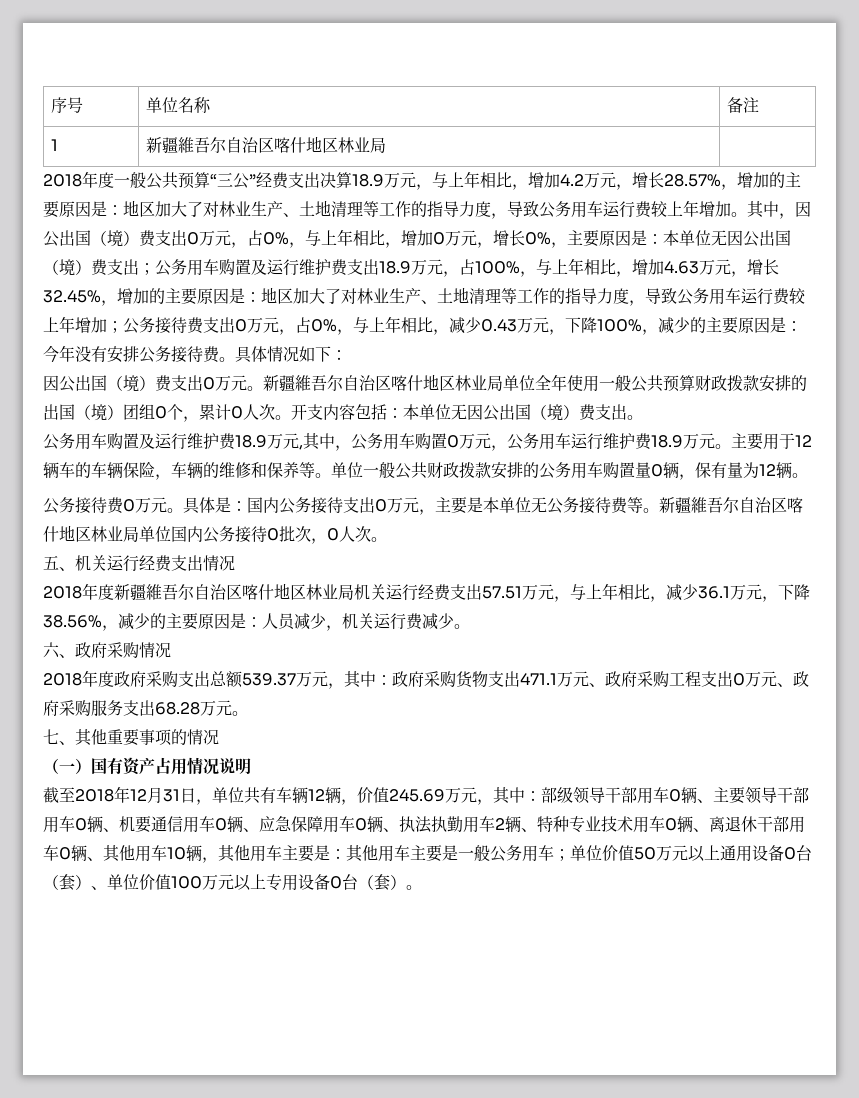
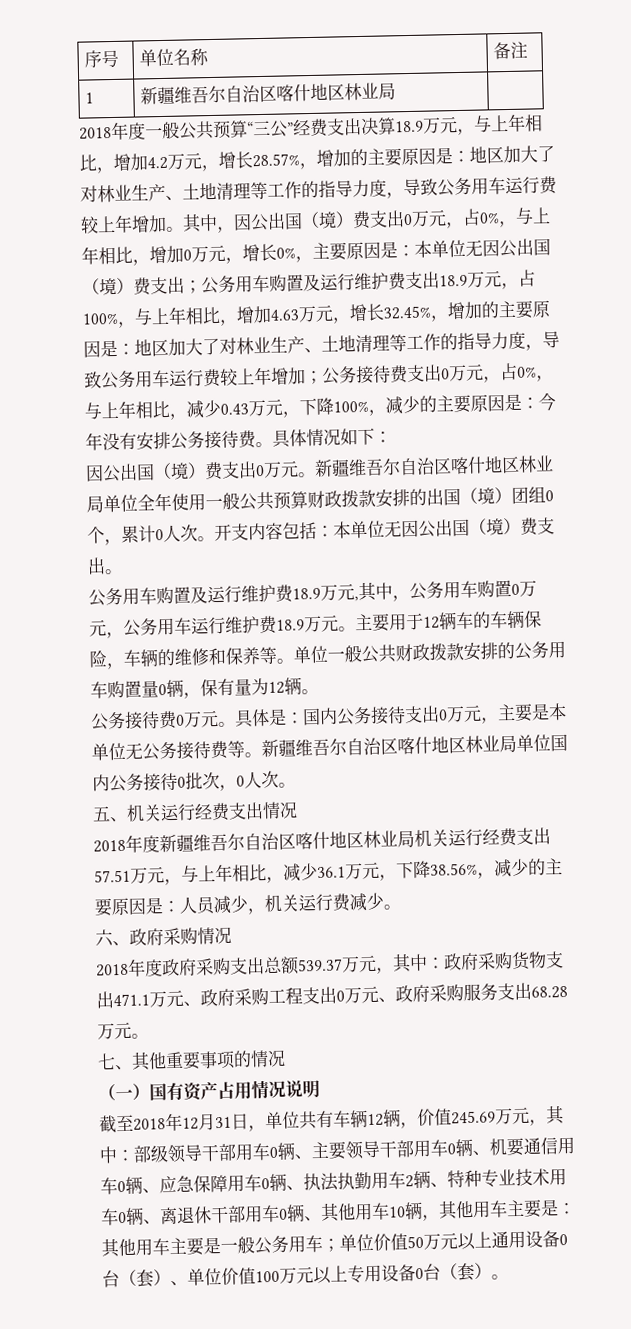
- 1 | 新疆維吾尔自治区喀什地区林业局 |
+ 1 | 新疆维吾尔自治区喀什地区林业局 |
- 新疆維吾尔自治区喀什地区林业局单位全年使用一般公共预算财政拨款安排的出国（境）团组0个，累计0人次。
+ 新疆维吾尔自治区喀什地区林业局单位全年使用一般公共预算财政拨款安排的出国（境）团组0个，累计0人次。
- 新疆維吾尔自治区喀什地区林业局单位国内公务接待0批次，0人次。
+ 新疆维吾尔自治区喀什地区林业局单位国内公务接待0批次，0人次。
- 2018年度新疆維吾尔自治区喀什地区林业局机关运行经费支出57.51万元，与上年相比，减少36.1万元，下降38.56%，减少的主要原因是：人员减少，机关运行费减少。
+ 2018年度新疆维吾尔自治区喀什地区林业局机关运行经费支出57.51万元，与上年相比，减少36.1万元，下降38.56%，减少的主要原因是：人员减少，机关运行费减少。

